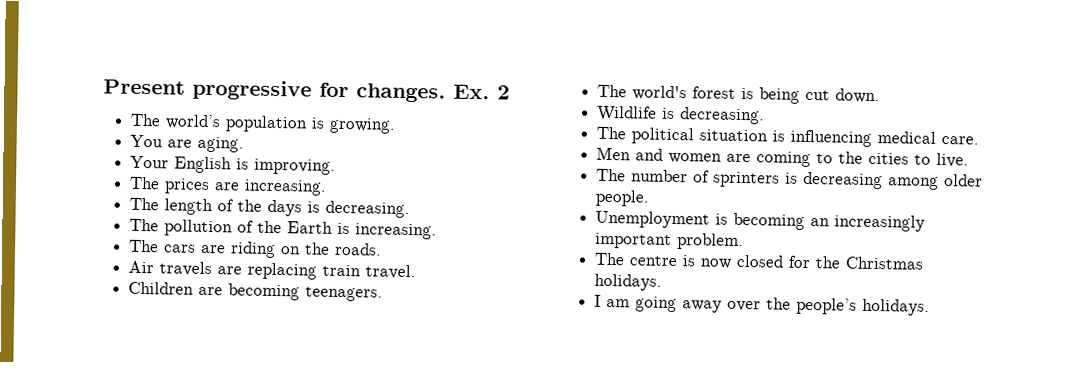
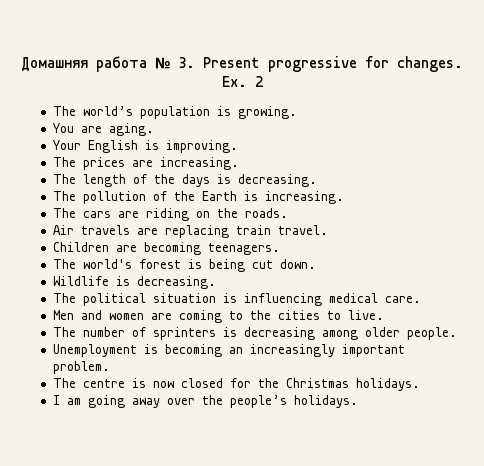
- Present progressive for changes.
+ Домашняя работа № 3. Present progressive for changes.

